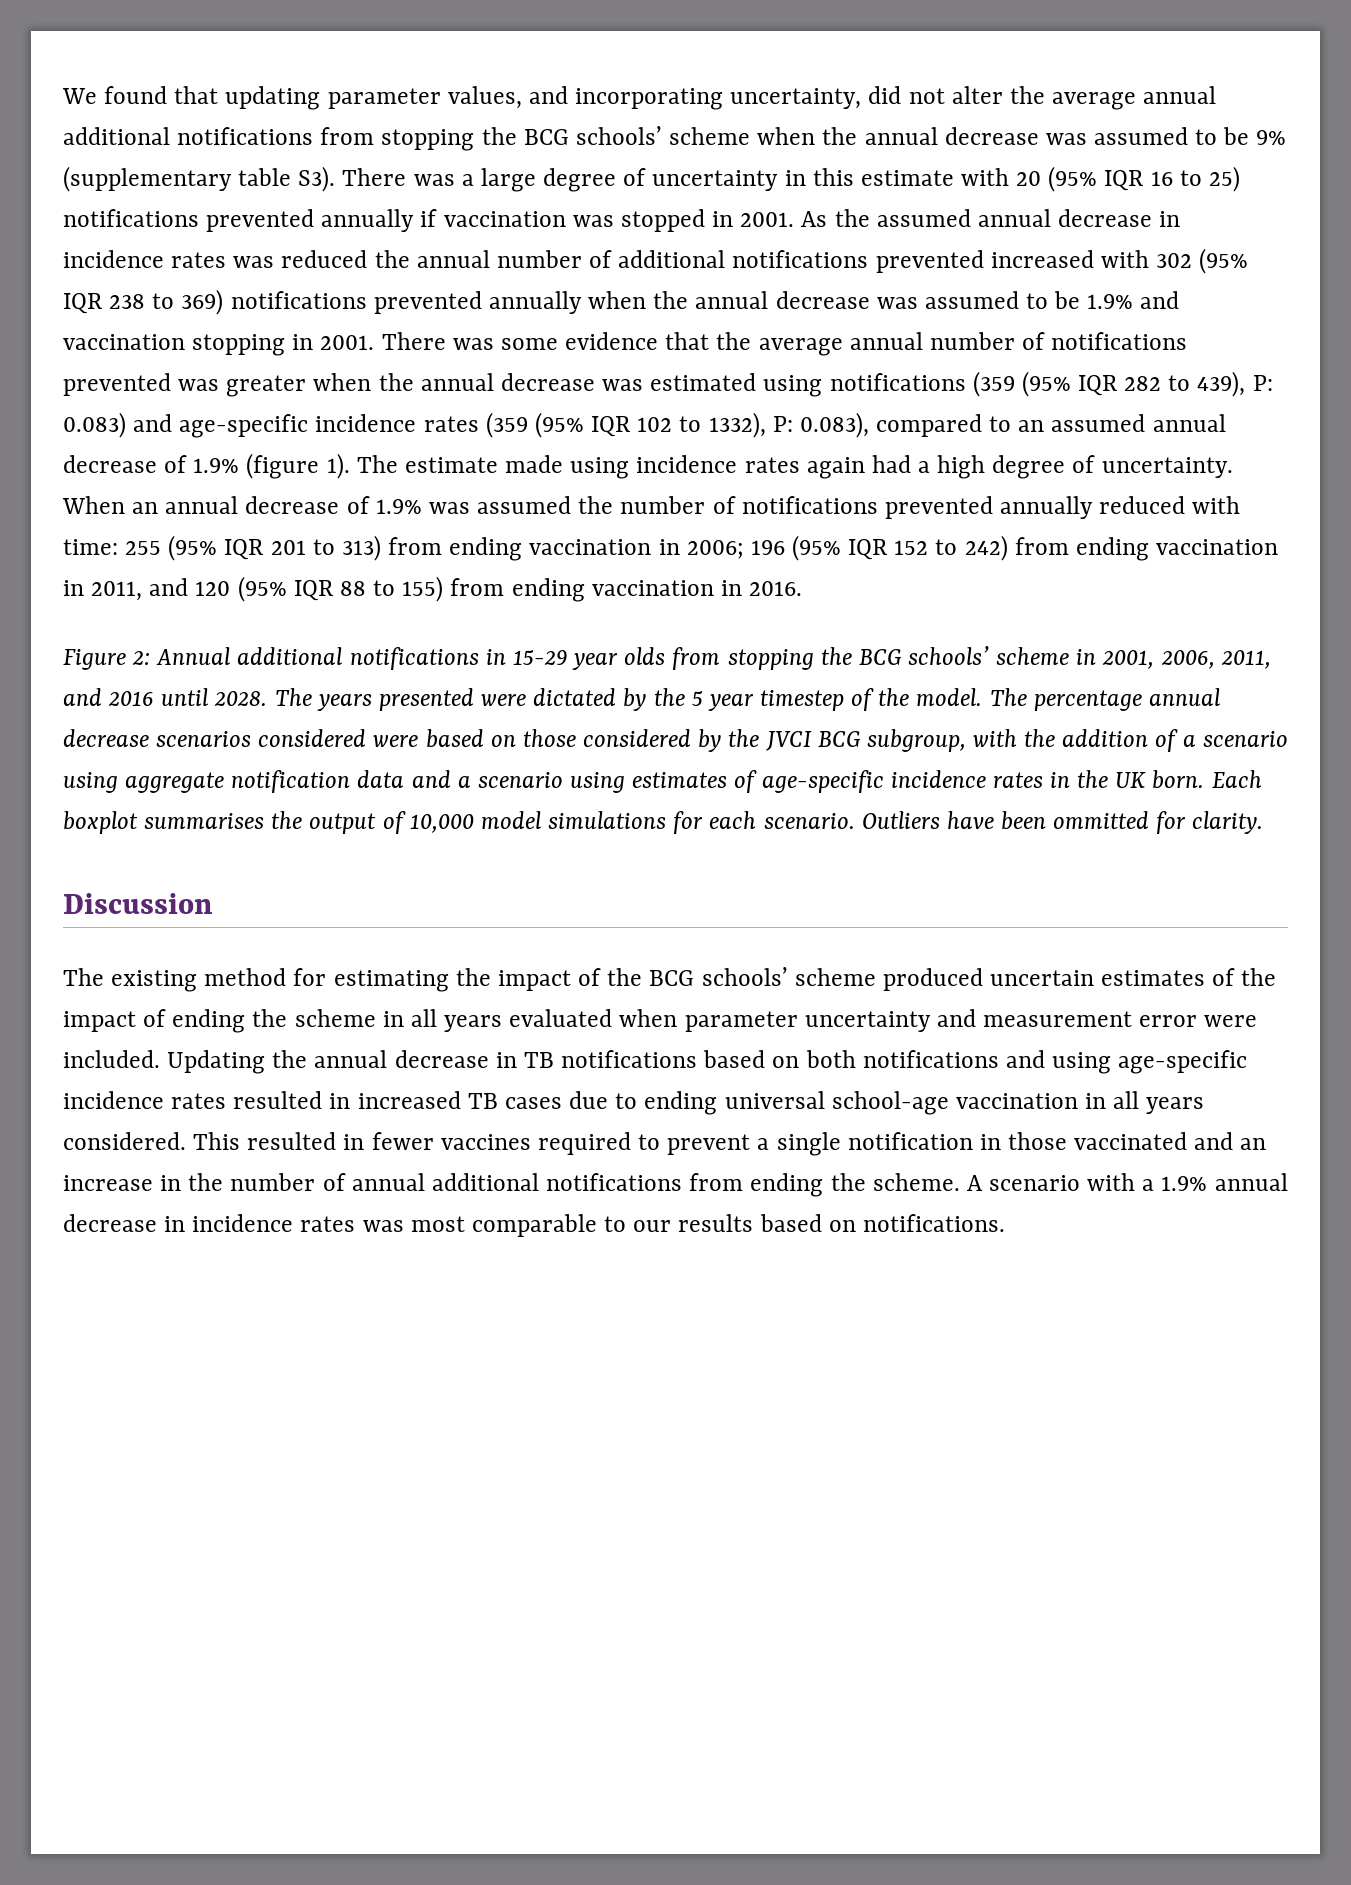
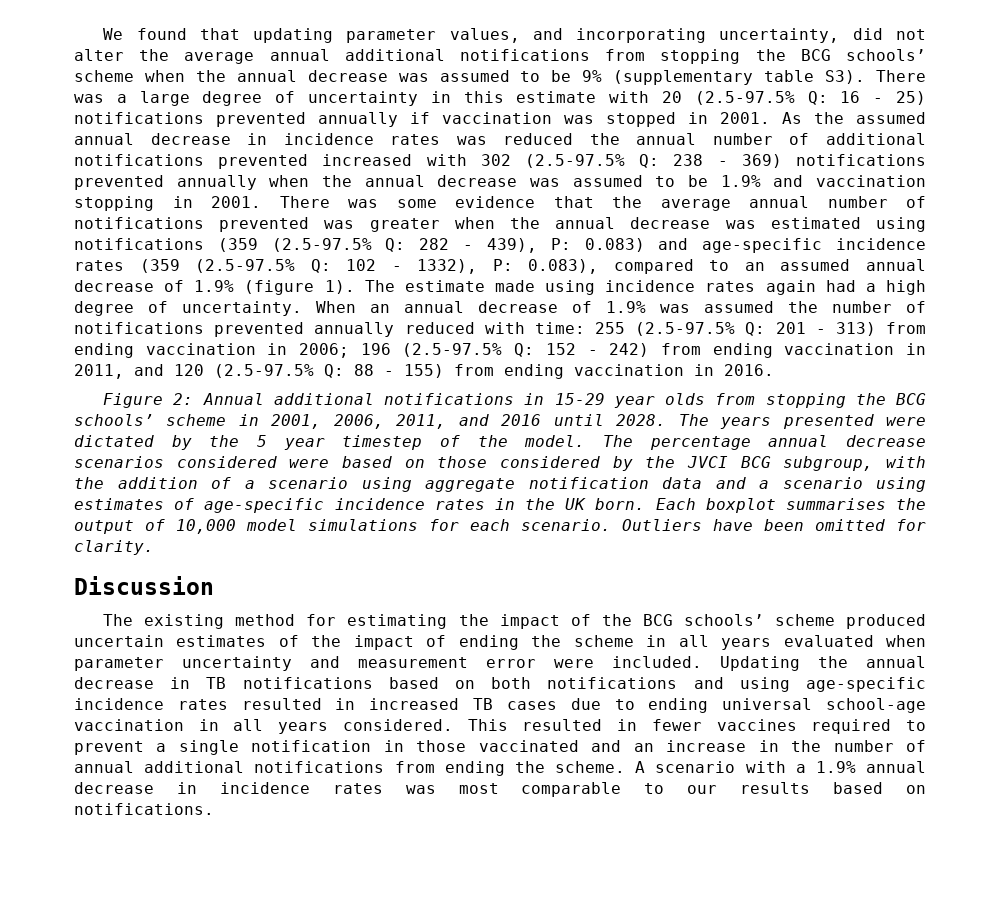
- We found that updating parameter values, and incorporating uncertainty, did not alter the average annual additional notifications from stopping the BCG schools’ scheme when the annual decrease was assumed to be 9% (supplementary table S3). There was a large degree of uncertainty in this estimate with 20 (95% IQR 16 to 25) notifications prevented annually if vaccination was stopped in 2001.
+ We found that updating parameter values, and incorporating uncertainty, did not alter the average annual additional notifications from stopping the BCG schools’ scheme when the annual decrease was assumed to be 9% (supplementary table S3). There was a large degree of uncertainty in this estimate with 20 (2.5-97.5% Q: 16 - 25) notifications prevented annually if vaccination was stopped in 2001.
- As the assumed annual decrease in incidence rates was reduced the annual number of additional notifications prevented increased with 302 (95% IQR 238 to 369) notifications prevented annually when the annual decrease was assumed to be 1.9% and vaccination stopping in 2001.
+ As the assumed annual decrease in incidence rates was reduced the annual number of additional notifications prevented increased with 302 (2.5-97.5% Q: 238 - 369) notifications prevented annually when the annual decrease was assumed to be 1.9% and vaccination stopping in 2001.
- There was some evidence that the average annual number of notifications prevented was greater when the annual decrease was estimated using notifications (359 (95% IQR 282 to 439), P: 0.083) and age-specific incidence rates (359 (95% IQR 102 to 1332), P: 0.083), compared to an assumed annual decrease of 1.9% (figure 1).
+ There was some evidence that the average annual number of notifications prevented was greater when the annual decrease was estimated using notifications (359 (2.5-97.5% Q: 282 - 439), P: 0.083) and age-specific incidence rates (359 (2.5-97.5% Q: 102 - 1332), P: 0.083), compared to an assumed annual decrease of 1.9% (figure 1).
- When an annual decrease of 1.9% was assumed the number of notifications prevented annually reduced with time: 255 (95% IQR 201 to 313) from ending vaccination in 2006; 196 (95% IQR 152 to 242) from ending vaccination in 2011, and 120 (95% IQR 88 to 155) from ending vaccination in 2016.
+ When an annual decrease of 1.9% was assumed the number of notifications prevented annually reduced with time: 255 (2.5-97.5% Q: 201 - 313) from ending vaccination in 2006; 196 (2.5-97.5% Q: 152 - 242) from ending vaccination in 2011, and 120 (2.5-97.5% Q: 88 - 155) from ending vaccination in 2016.
- Outliers have been ommitted for clarity.
+ Outliers have been omitted for clarity.

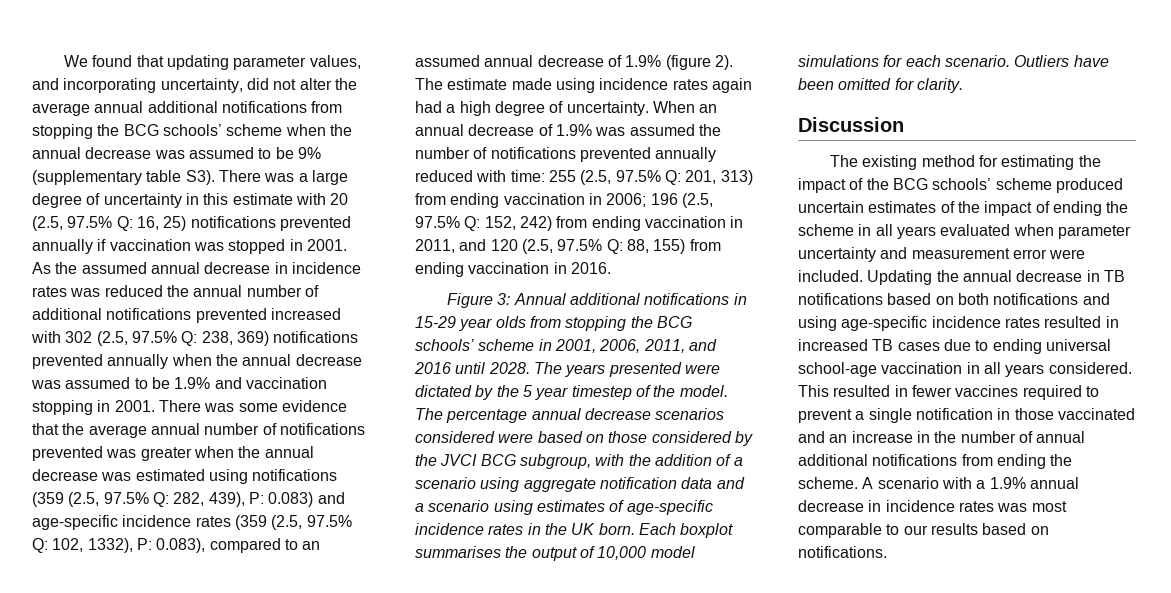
- We found that updating parameter values, and incorporating uncertainty, did not alter the average annual additional notifications from stopping the BCG schools’ scheme when the annual decrease was assumed to be 9% (supplementary table S3). There was a large degree of uncertainty in this estimate with 20 (2.5-97.5% Q: 16 - 25) notifications prevented annually if vaccination was stopped in 2001.
+ We found that updating parameter values, and incorporating uncertainty, did not alter the average annual additional notifications from stopping the BCG schools’ scheme when the annual decrease was assumed to be 9% (supplementary table S3). There was a large degree of uncertainty in this estimate with 20 (2.5, 97.5% Q: 16, 25) notifications prevented annually if vaccination was stopped in 2001.
- As the assumed annual decrease in incidence rates was reduced the annual number of additional notifications prevented increased with 302 (2.5-97.5% Q: 238 - 369) notifications prevented annually when the annual decrease was assumed to be 1.9% and vaccination stopping in 2001.
+ As the assumed annual decrease in incidence rates was reduced the annual number of additional notifications prevented increased with 302 (2.5, 97.5% Q: 238, 369) notifications prevented annually when the annual decrease was assumed to be 1.9% and vaccination stopping in 2001.
- There was some evidence that the average annual number of notifications prevented was greater when the annual decrease was estimated using notifications (359 (2.5-97.5% Q: 282 - 439), P: 0.083) and age-specific incidence rates (359 (2.5-97.5% Q: 102 - 1332), P: 0.083), compared to an assumed annual decrease of 1.9% (figure 1).
+ There was some evidence that the average annual number of notifications prevented was greater when the annual decrease was estimated using notifications (359 (2.5, 97.5% Q: 282, 439), P: 0.083) and age-specific incidence rates (359 (2.5, 97.5% Q: 102, 1332), P: 0.083), compared to an assumed annual decrease of 1.9% (figure 2).
- When an annual decrease of 1.9% was assumed the number of notifications prevented annually reduced with time: 255 (2.5-97.5% Q: 201 - 313) from ending vaccination in 2006; 196 (2.5-97.5% Q: 152 - 242) from ending vaccination in 2011, and 120 (2.5-97.5% Q: 88 - 155) from ending vaccination in 2016.
+ When an annual decrease of 1.9% was assumed the number of notifications prevented annually reduced with time: 255 (2.5, 97.5% Q: 201, 313) from ending vaccination in 2006; 196 (2.5, 97.5% Q: 152, 242) from ending vaccination in 2011, and 120 (2.5, 97.5% Q: 88, 155) from ending vaccination in 2016.
- Figure 2: Annual additional notifications in 15-29 year olds from stopping the BCG schools’ scheme in 2001, 2006, 2011, and 2016 until 2028.
+ Figure 3: Annual additional notifications in 15-29 year olds from stopping the BCG schools’ scheme in 2001, 2006, 2011, and 2016 until 2028.

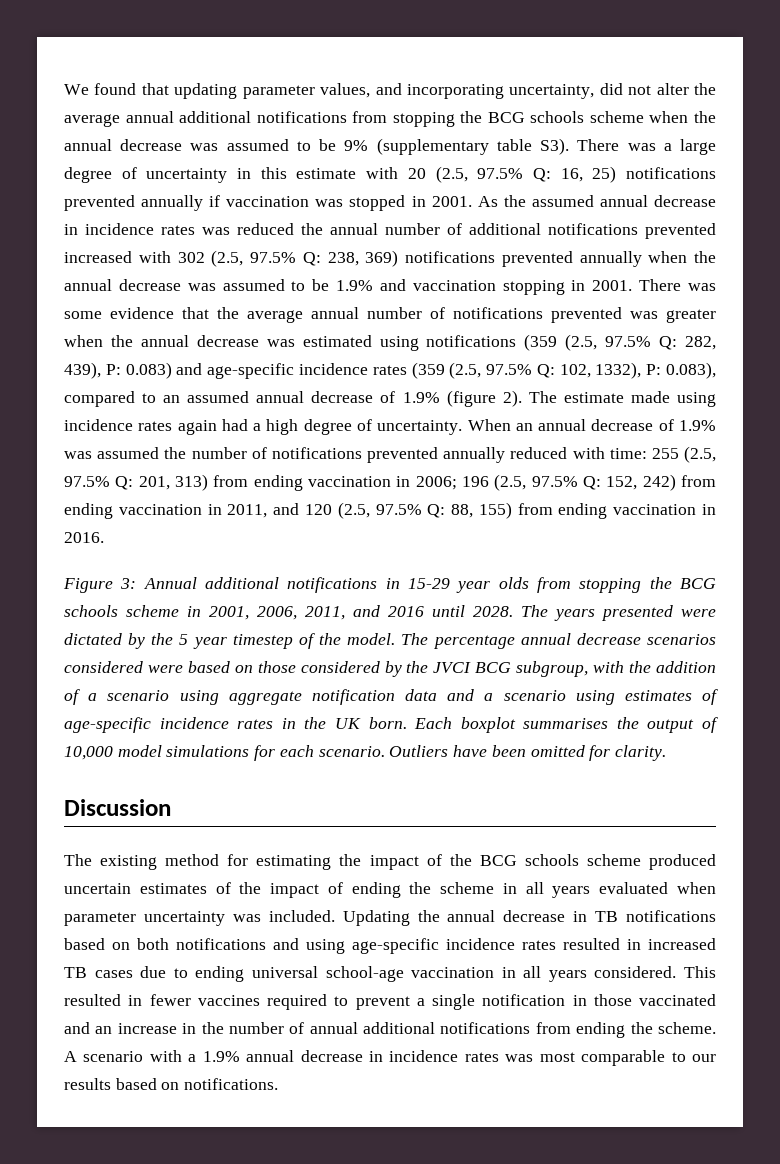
- We found that updating parameter values, and incorporating uncertainty, did not alter the average annual additional notifications from stopping the BCG schools’ scheme when the annual decrease was assumed to be 9% (supplementary table S3). There was a large degree of uncertainty in this estimate with 20 (2.5, 97.5% Q: 16, 25) notifications prevented annually if vaccination was stopped in 2001.
+ We found that updating parameter values, and incorporating uncertainty, did not alter the average annual additional notifications from stopping the BCG schools scheme when the annual decrease was assumed to be 9% (supplementary table S3). There was a large degree of uncertainty in this estimate with 20 (2.5, 97.5% Q: 16, 25) notifications prevented annually if vaccination was stopped in 2001.
- Figure 3: Annual additional notifications in 15-29 year olds from stopping the BCG schools’ scheme in 2001, 2006, 2011, and 2016 until 2028.
+ Figure 3: Annual additional notifications in 15-29 year olds from stopping the BCG schools scheme in 2001, 2006, 2011, and 2016 until 2028.
- The existing method for estimating the impact of the BCG schools’ scheme produced uncertain estimates of the impact of ending the scheme in all years evaluated when parameter uncertainty and measurement error were included.
+ The existing method for estimating the impact of the BCG schools scheme produced uncertain estimates of the impact of ending the scheme in all years evaluated when parameter uncertainty was included.

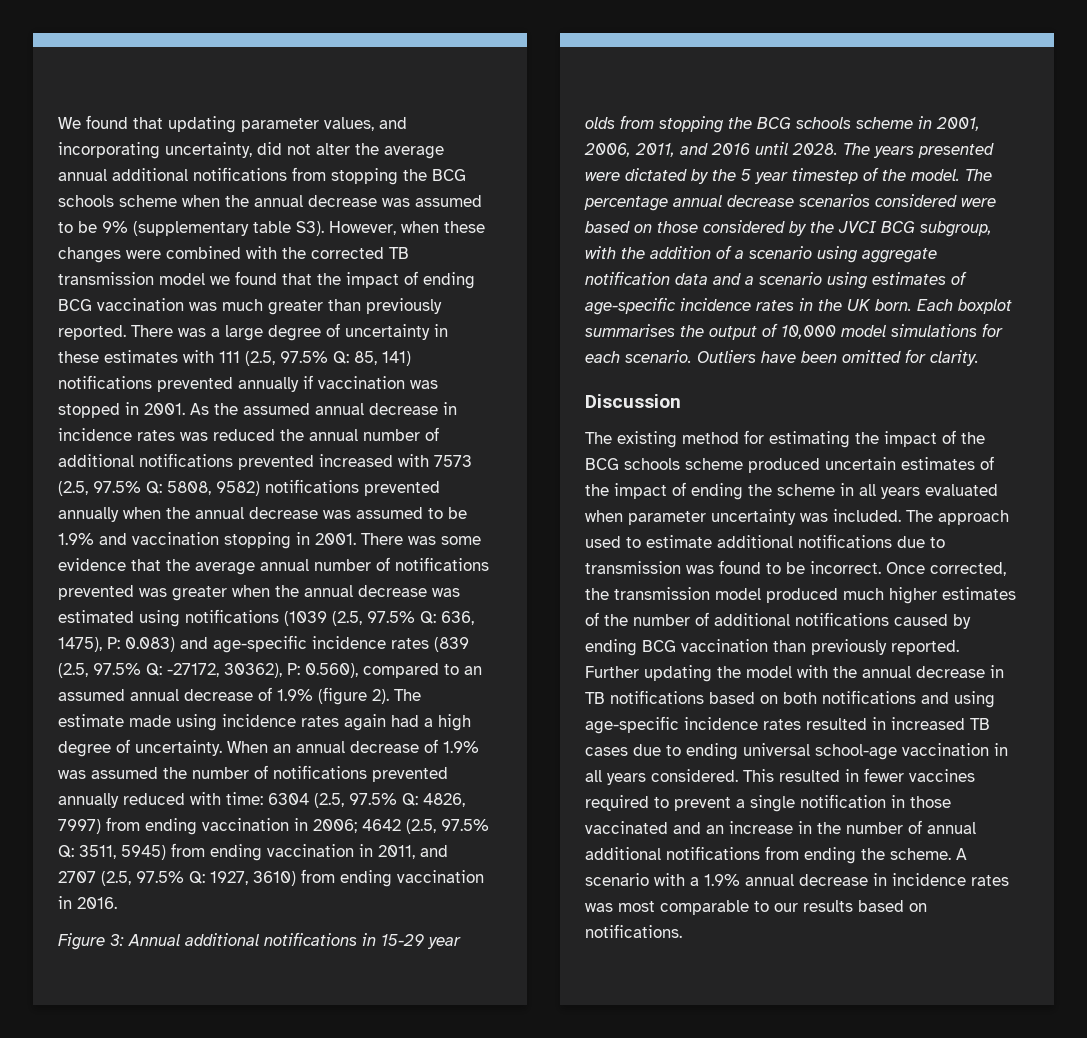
- We found that updating parameter values, and incorporating uncertainty, did not alter the average annual additional notifications from stopping the BCG schools scheme when the annual decrease was assumed to be 9% (supplementary table S3). There was a large degree of uncertainty in this estimate with 20 (2.5, 97.5% Q: 16, 25) notifications prevented annually if vaccination was stopped in 2001.
+ We found that updating parameter values, and incorporating uncertainty, did not alter the average annual additional notifications from stopping the BCG schools scheme when the annual decrease was assumed to be 9% (supplementary table S3). However, when these changes were combined with the corrected TB transmission model we found that the impact of ending BCG vaccination was much greater than previously reported. There was a large degree of uncertainty in these estimates with 111 (2.5, 97.5% Q: 85, 141) notifications prevented annually if vaccination was stopped in 2001.
- As the assumed annual decrease in incidence rates was reduced the annual number of additional notifications prevented increased with 302 (2.5, 97.5% Q: 238, 369) notifications prevented annually when the annual decrease was assumed to be 1.9% and vaccination stopping in 2001.
+ As the assumed annual decrease in incidence rates was reduced the annual number of additional notifications prevented increased with 7573 (2.5, 97.5% Q: 5808, 9582) notifications prevented annually when the annual decrease was assumed to be 1.9% and vaccination stopping in 2001.
- There was some evidence that the average annual number of notifications prevented was greater when the annual decrease was estimated using notifications (359 (2.5, 97.5% Q: 282, 439), P: 0.083) and age-specific incidence rates (359 (2.5, 97.5% Q: 102, 1332), P: 0.083), compared to an assumed annual decrease of 1.9% (figure 2).
+ There was some evidence that the average annual number of notifications prevented was greater when the annual decrease was estimated using notifications (1039 (2.5, 97.5% Q: 636, 1475), P: 0.083) and age-specific incidence rates (839 (2.5, 97.5% Q: -27172, 30362), P: 0.560), compared to an assumed annual decrease of 1.9% (figure 2).
- When an annual decrease of 1.9% was assumed the number of notifications prevented annually reduced with time: 255 (2.5, 97.5% Q: 201, 313) from ending vaccination in 2006; 196 (2.5, 97.5% Q: 152, 242) from ending vaccination in 2011, and 120 (2.5, 97.5% Q: 88, 155) from ending vaccination in 2016.
+ When an annual decrease of 1.9% was assumed the number of notifications prevented annually reduced with time: 6304 (2.5, 97.5% Q: 4826, 7997) from ending vaccination in 2006; 4642 (2.5, 97.5% Q: 3511, 5945) from ending vaccination in 2011, and 2707 (2.5, 97.5% Q: 1927, 3610) from ending vaccination in 2016.
- Updating the annual decrease in TB notifications based on both notifications and using age-specific incidence rates resulted in increased TB cases due to ending universal school-age vaccination in all years considered.
+ The approach used to estimate additional notifications due to transmission was found to be incorrect. Once corrected, the transmission model produced much higher estimates of the number of additional notifications caused by ending BCG vaccination than previously reported. Further updating the model with the annual decrease in TB notifications based on both notifications and using age-specific incidence rates resulted in increased TB cases due to ending universal school-age vaccination in all years considered.

